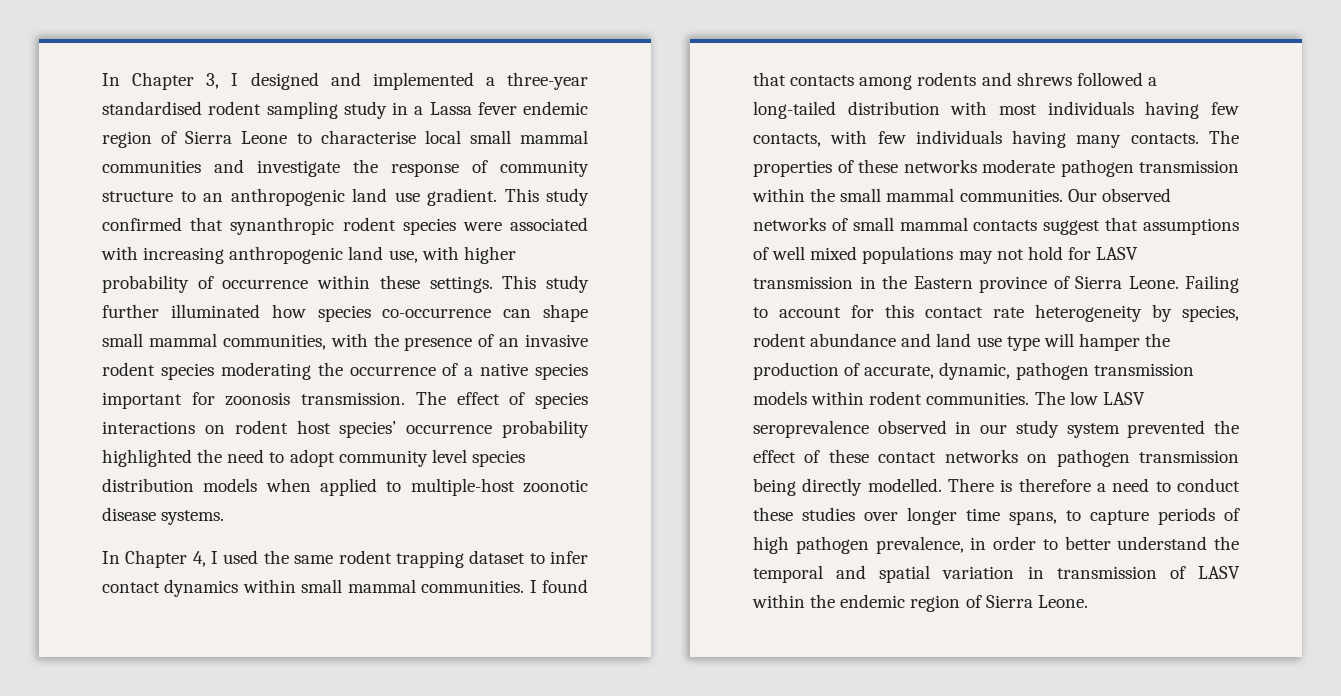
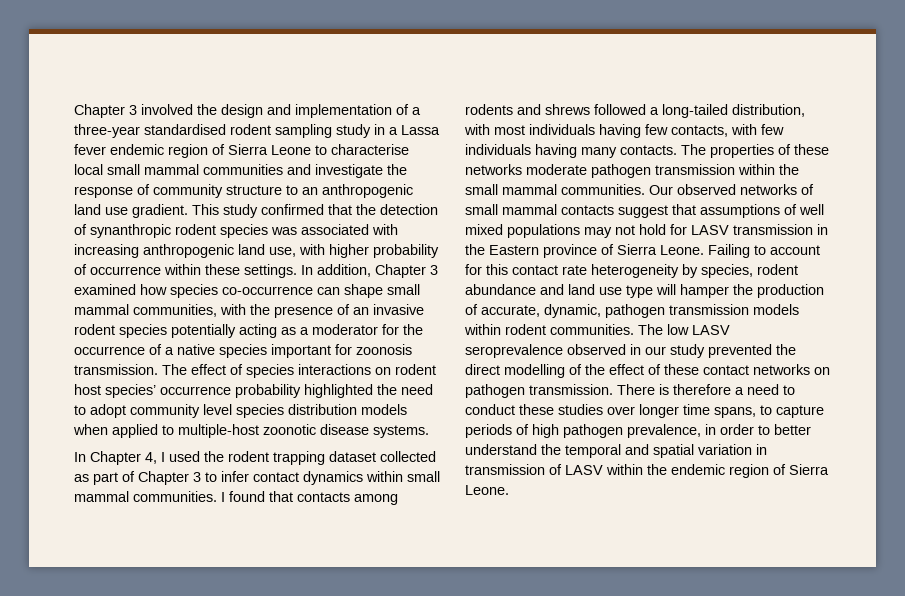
- In Chapter 3, I designed and implemented a three-year standardised rodent sampling study in a Lassa fever endemic region of Sierra Leone to characterise local small mammal communities and investigate the response of community structure to an anthropogenic land use gradient.
+ Chapter 3 involved the design and implementation of a three-year standardised rodent sampling study in a Lassa fever endemic region of Sierra Leone to characterise local small mammal communities and investigate the response of community structure to an anthropogenic land use gradient.
- This study confirmed that synanthropic rodent species were associated with increasing anthropogenic land use, with higher probability of occurrence within these settings.
+ This study confirmed that the detection of synanthropic rodent species was associated with increasing anthropogenic land use, with higher probability of occurrence within these settings.
- This study further illuminated how species co-occurrence can shape small mammal communities, with the presence of an invasive rodent species moderating the occurrence of a native species important for zoonosis transmission.
+ In addition, Chapter 3 examined how species co-occurrence can shape small mammal communities, with the presence of an invasive rodent species potentially acting as a moderator for the occurrence of a native species important for zoonosis transmission.
- In Chapter 4, I used the same rodent trapping dataset to infer contact dynamics within small mammal communities.
+ In Chapter 4, I used the rodent trapping dataset collected as part of Chapter 3 to infer contact dynamics within small mammal communities.
- I found that contacts among rodents and shrews followed a long-tailed distribution with most individuals having few contacts, with few individuals having many contacts.
+ I found that contacts among rodents and shrews followed a long-tailed distribution, with most individuals having few contacts, with few individuals having many contacts.
- The low LASV seroprevalence observed in our study system prevented the effect of these contact networks on pathogen transmission being directly modelled.
+ The low LASV seroprevalence observed in our study prevented the direct modelling of the effect of these contact networks on pathogen transmission.

